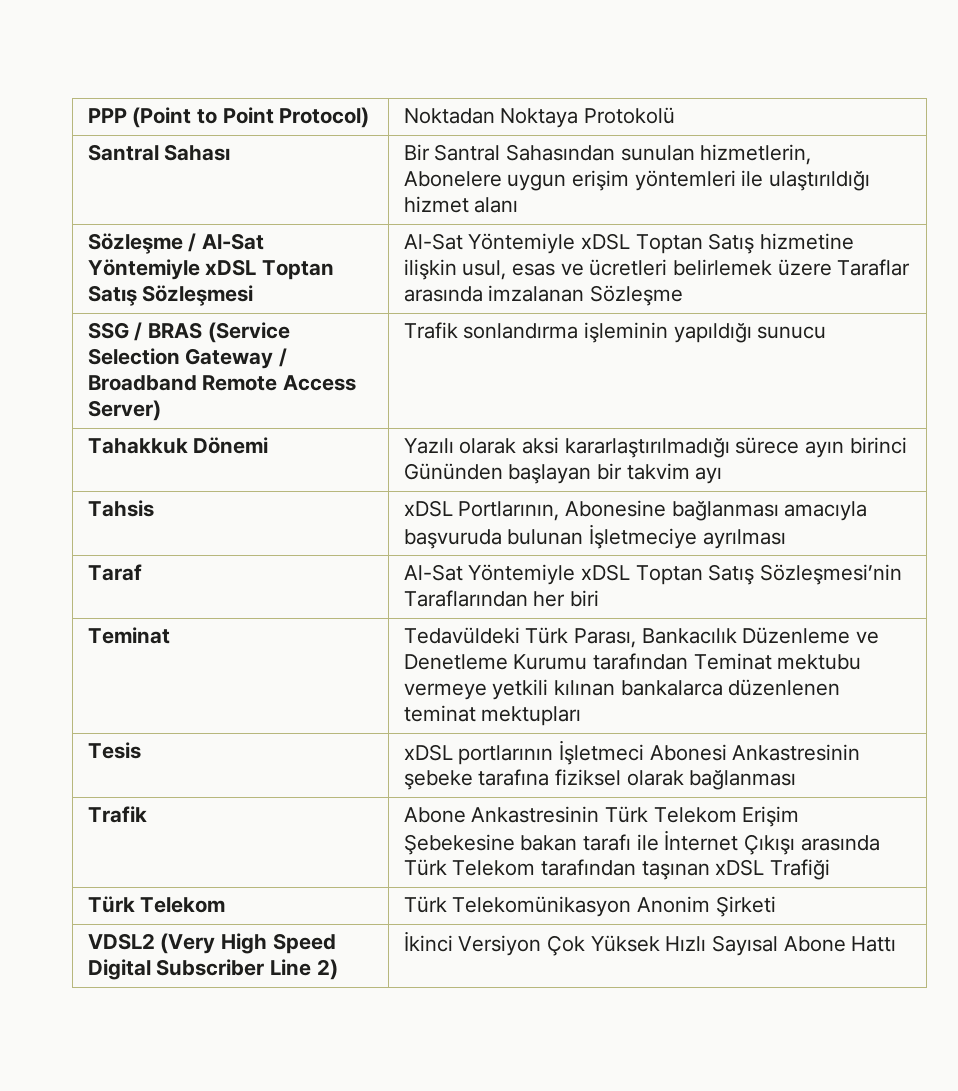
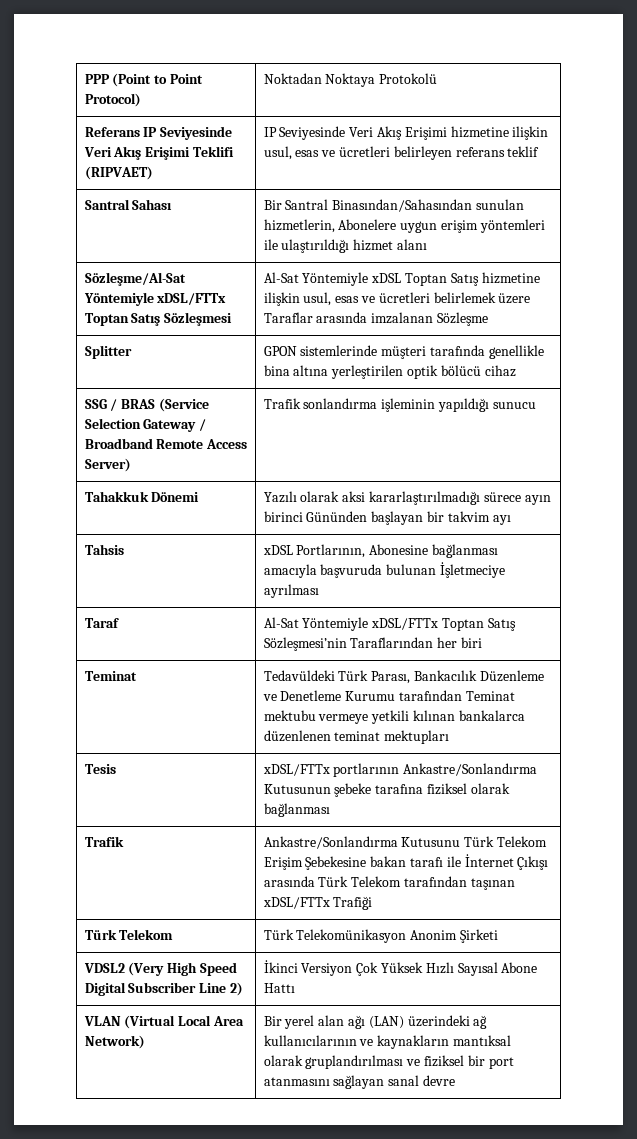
+ Referans IP Seviyesinde Veri Akış Erişimi Teklifi (RIPVAET) | IP Seviyesinde Veri Akış Erişimi hizmetine ilişkin usul, esas ve ücretleri belirleyen referans teklif
- Santral Sahası | Bir Santral Sahasından sunulan hizmetlerin, Abonelere uygun erişim yöntemleri ile ulaştırıldığı hizmet alanı
+ Santral Sahası | Bir Santral Binasından/Sahasından sunulan hizmetlerin, Abonelere uygun erişim yöntemleri ile ulaştırıldığı hizmet alanı
- Sözleşme / Al-Sat Yöntemiyle xDSL Toptan Satış Sözleşmesi | Al-Sat Yöntemiyle xDSL Toptan Satış hizmetine ilişkin usul, esas ve ücretleri belirlemek üzere Taraflar arasında imzalanan Sözleşme
+ Sözleşme/Al-Sat Yöntemiyle xDSL/FTTx Toptan Satış Sözleşmesi | Al-Sat Yöntemiyle xDSL Toptan Satış hizmetine ilişkin usul, esas ve ücretleri belirlemek üzere Taraflar arasında imzalanan Sözleşme
+ Splitter | GPON sistemlerinde müşteri tarafında genellikle bina altına yerleştirilen optik bölücü cihaz
- Taraf | Al-Sat Yöntemiyle xDSL Toptan Satış Sözleşmesi’nin Taraflarından her biri
+ Taraf | Al-Sat Yöntemiyle xDSL/FTTx Toptan Satış Sözleşmesi’nin Taraflarından her biri
- Tesis | xDSL portlarının İşletmeci Abonesi Ankastresinin şebeke tarafına fiziksel olarak bağlanması
+ Tesis | xDSL/FTTx portlarının Ankastre/Sonlandırma Kutusunun şebeke tarafına fiziksel olarak bağlanması
- Trafik | Abone Ankastresinin Türk Telekom Erişim Şebekesine bakan tarafı ile İnternet Çıkışı arasında Türk Telekom tarafından taşınan xDSL Trafiği
+ Trafik | Ankastre/Sonlandırma Kutusunu Türk Telekom Erişim Şebekesine bakan tarafı ile İnternet Çıkışı arasında Türk Telekom tarafından taşınan xDSL/FTTx Trafiği
+ VLAN (Virtual Local Area Network) | Bir yerel alan ağı (LAN) üzerindeki ağ kullanıcılarının ve kaynakların mantıksal olarak gruplandırılması ve fiziksel bir port atanmasını sağlayan sanal devre

